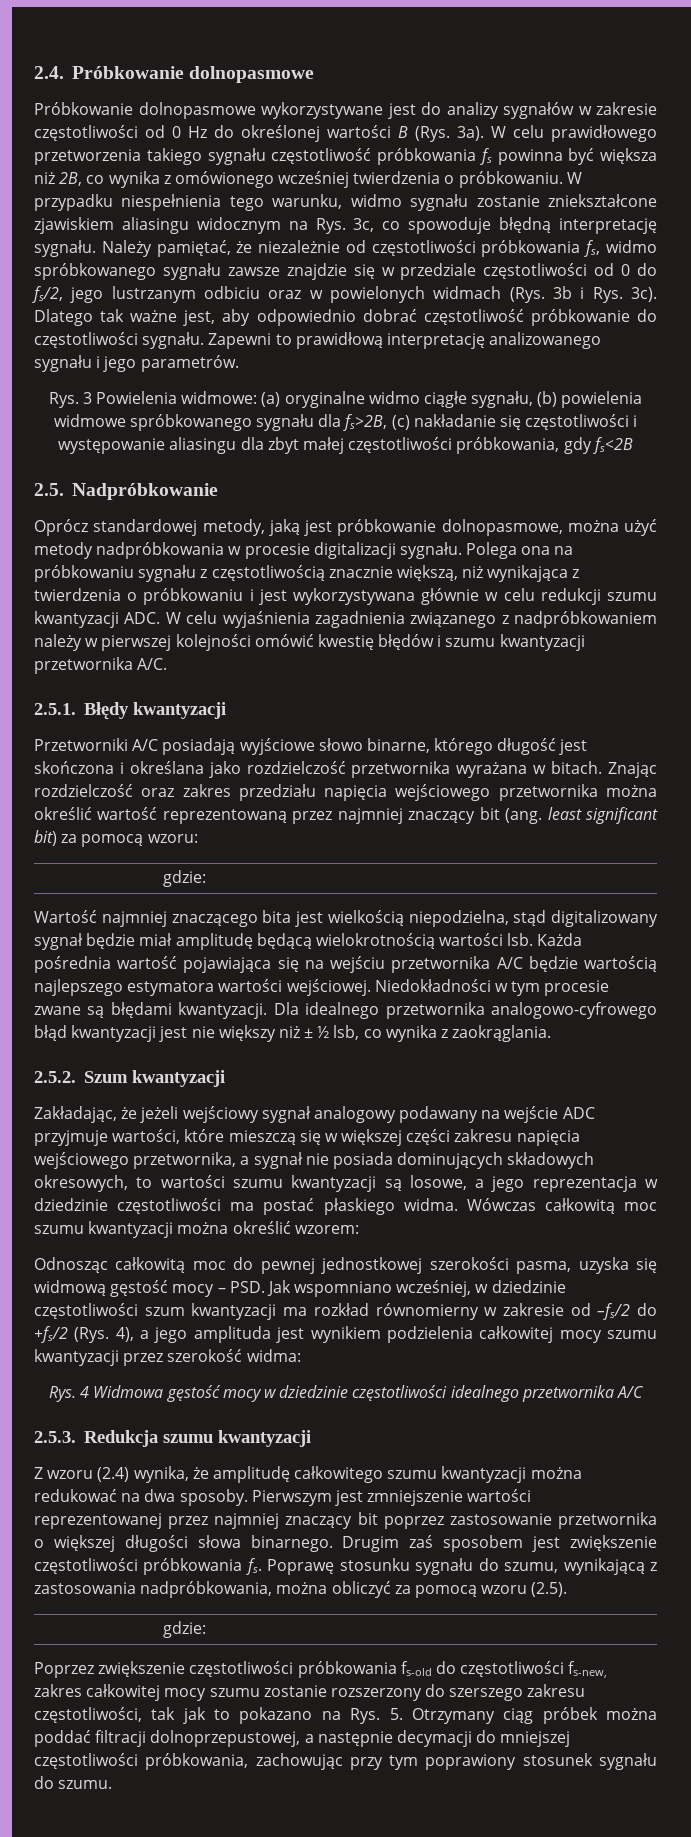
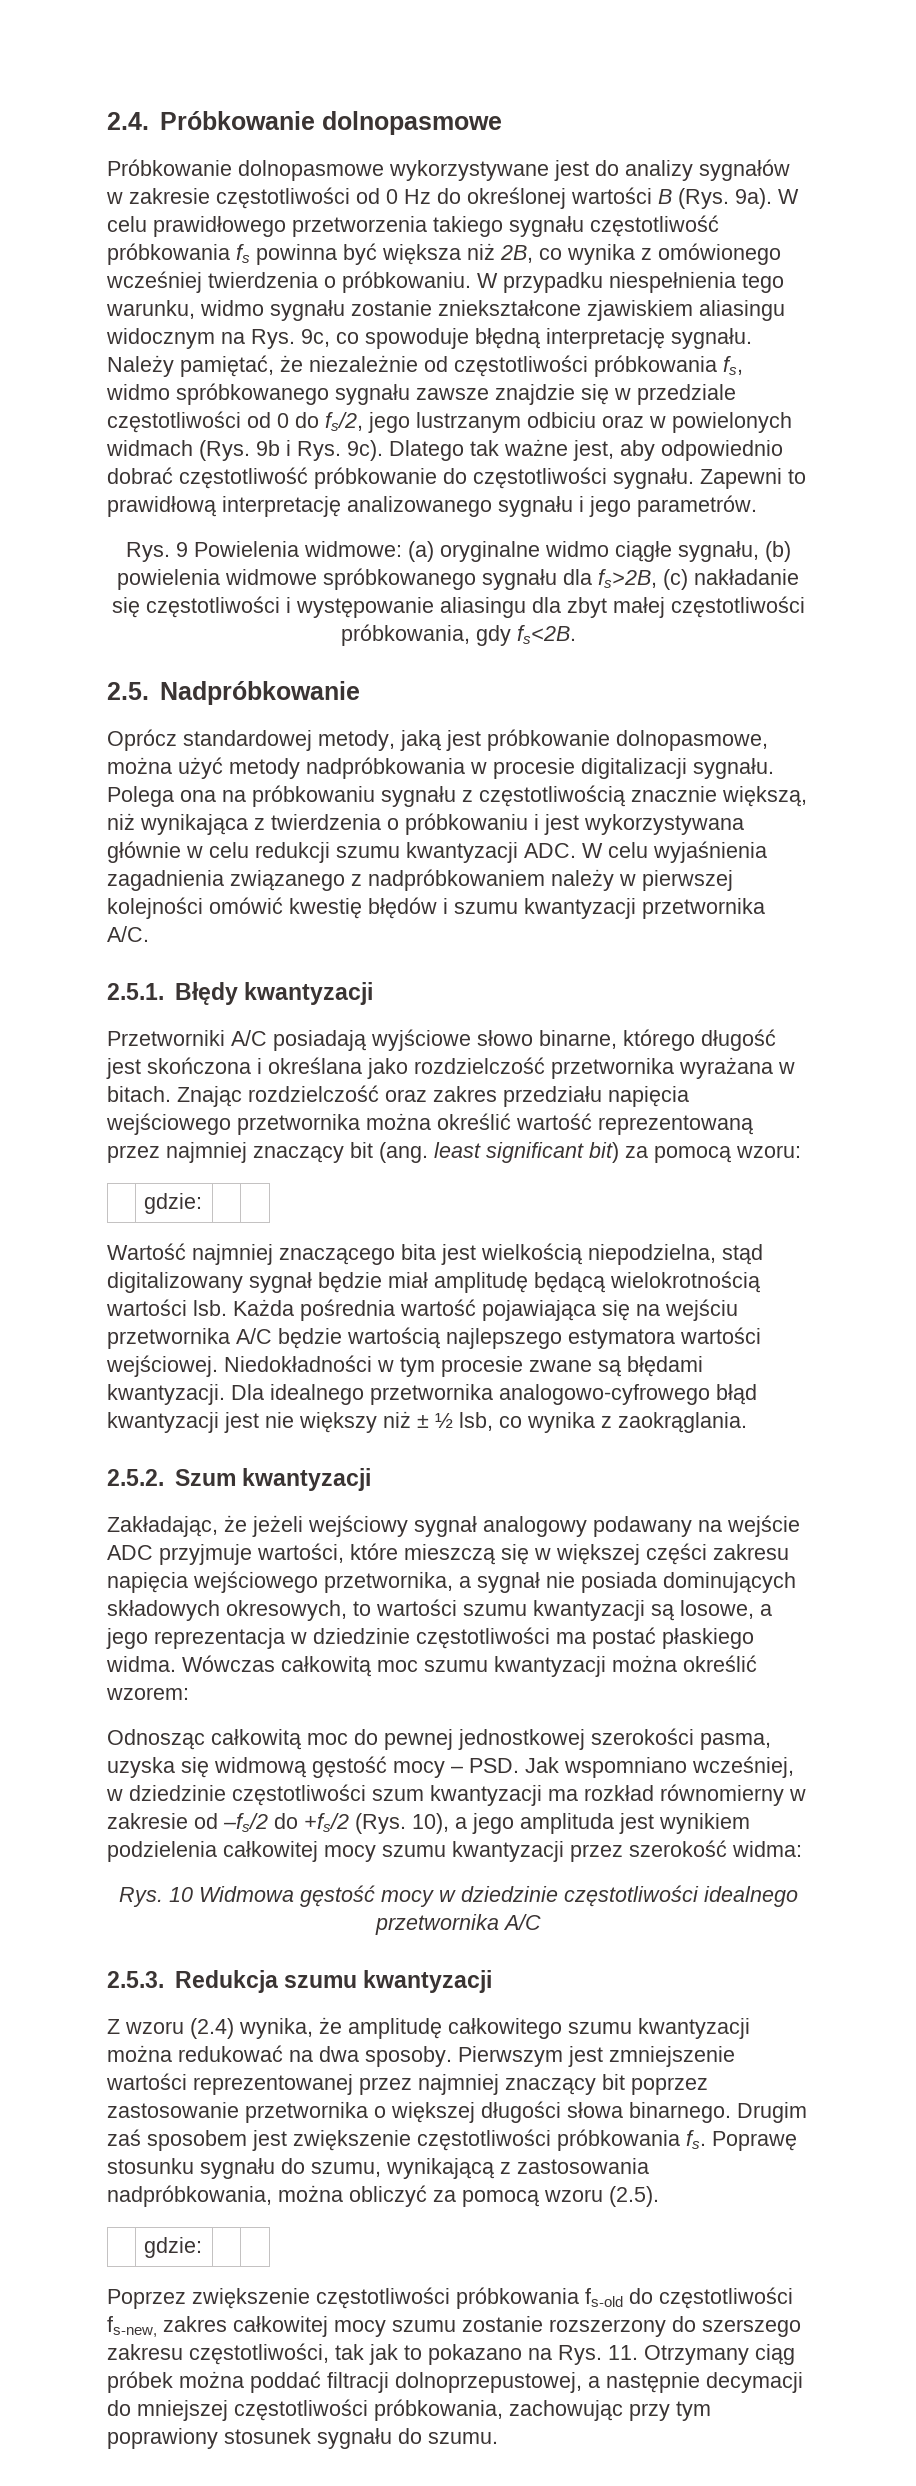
- Próbkowanie dolnopasmowe wykorzystywane jest do analizy sygnałów w zakresie częstotliwości od 0 Hz do określonej wartości B (Rys. 3a).
+ Próbkowanie dolnopasmowe wykorzystywane jest do analizy sygnałów w zakresie częstotliwości od 0 Hz do określonej wartości B (Rys. 9a).
- W przypadku niespełnienia tego warunku, widmo sygnału zostanie zniekształcone zjawiskiem aliasingu widocznym na Rys. 3c, co spowoduje błędną interpretację sygnału.
+ W przypadku niespełnienia tego warunku, widmo sygnału zostanie zniekształcone zjawiskiem aliasingu widocznym na Rys. 9c, co spowoduje błędną interpretację sygnału.
- Należy pamiętać, że niezależnie od częstotliwości próbkowania fs, widmo spróbkowanego sygnału zawsze znajdzie się w przedziale częstotliwości od 0 do fs/2, jego lustrzanym odbiciu oraz w powielonych widmach (Rys. 3b i Rys. 3c).
+ Należy pamiętać, że niezależnie od częstotliwości próbkowania fs, widmo spróbkowanego sygnału zawsze znajdzie się w przedziale częstotliwości od 0 do fs/2, jego lustrzanym odbiciu oraz w powielonych widmach (Rys. 9b i Rys. 9c).
- Rys. 3 Powielenia widmowe: (a) oryginalne widmo ciągłe sygnału, (b) powielenia widmowe spróbkowanego sygnału dla fs>2B, (c) nakładanie się częstotliwości i występowanie aliasingu dla zbyt małej częstotliwości próbkowania, gdy fs<2B
+ Rys. 9 Powielenia widmowe: (a) oryginalne widmo ciągłe sygnału, (b) powielenia widmowe spróbkowanego sygnału dla fs>2B, (c) nakładanie się częstotliwości i występowanie aliasingu dla zbyt małej częstotliwości próbkowania, gdy fs<2B.
- Odnosząc całkowitą moc do pewnej jednostkowej szerokości pasma, uzyska się widmową gęstość mocy – PSD. Jak wspomniano wcześniej, w dziedzinie częstotliwości szum kwantyzacji ma rozkład równomierny w zakresie od –fs/2 do +fs/2 (Rys. 4), a jego amplituda jest wynikiem podzielenia całkowitej mocy szumu kwantyzacji przez szerokość widma:
+ Odnosząc całkowitą moc do pewnej jednostkowej szerokości pasma, uzyska się widmową gęstość mocy – PSD. Jak wspomniano wcześniej, w dziedzinie częstotliwości szum kwantyzacji ma rozkład równomierny w zakresie od –fs/2 do +fs/2 (Rys. 10), a jego amplituda jest wynikiem podzielenia całkowitej mocy szumu kwantyzacji przez szerokość widma:
- Rys. 4 Widmowa gęstość mocy w dziedzinie częstotliwości idealnego przetwornika A/C
+ Rys. 10 Widmowa gęstość mocy w dziedzinie częstotliwości idealnego przetwornika A/C
- Poprzez zwiększenie częstotliwości próbkowania fs-old do częstotliwości fs-new, zakres całkowitej mocy szumu zostanie rozszerzony do szerszego zakresu częstotliwości, tak jak to pokazano na Rys. 5. Otrzymany ciąg próbek można poddać filtracji dolnoprzepustowej, a następnie decymacji do mniejszej częstotliwości próbkowania, zachowując przy tym poprawiony stosunek sygnału do szumu.
+ Poprzez zwiększenie częstotliwości próbkowania fs-old do częstotliwości fs-new, zakres całkowitej mocy szumu zostanie rozszerzony do szerszego zakresu częstotliwości, tak jak to pokazano na Rys. 11. Otrzymany ciąg próbek można poddać filtracji dolnoprzepustowej, a następnie decymacji do mniejszej częstotliwości próbkowania, zachowując przy tym poprawiony stosunek sygnału do szumu.

